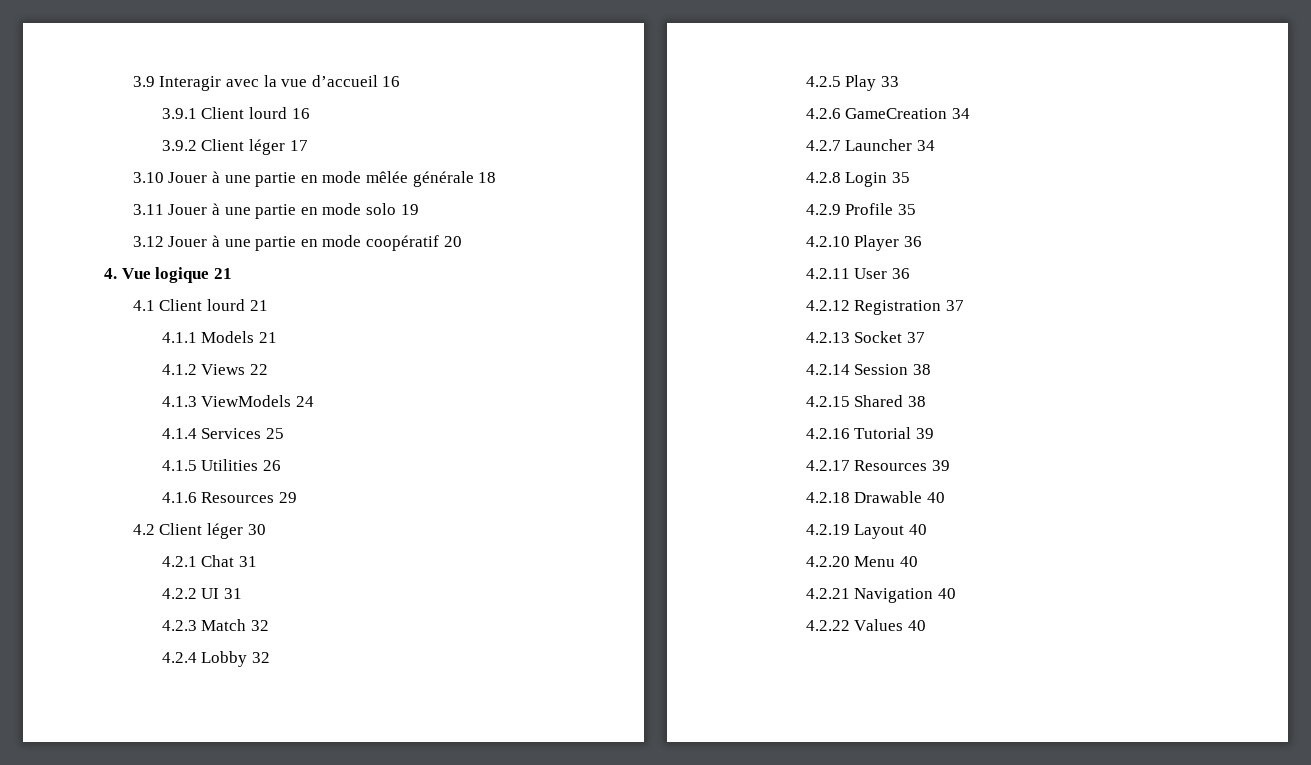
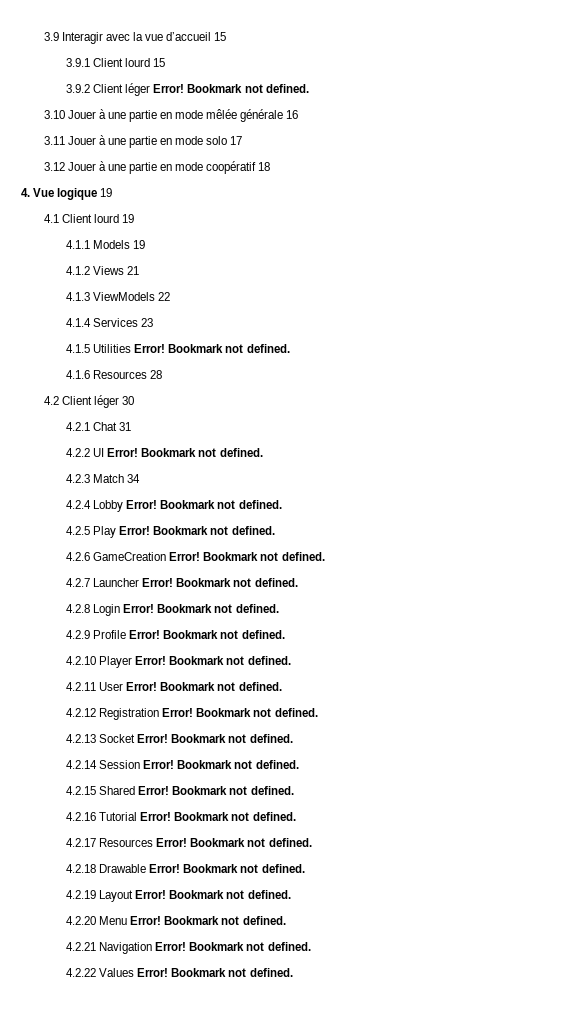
- 3.9 Interagir avec la vue d’accueil 16
+ 3.9 Interagir avec la vue d’accueil 15
- 3.9.1 Client lourd 16
+ 3.9.1 Client lourd 15
- 3.9.2 Client léger 17
+ 3.9.2 Client léger Error! Bookmark not defined.
- 3.10 Jouer à une partie en mode mêlée générale 18
+ 3.10 Jouer à une partie en mode mêlée générale 16
- 3.11 Jouer à une partie en mode solo 19
+ 3.11 Jouer à une partie en mode solo 17
- 3.12 Jouer à une partie en mode coopératif 20
+ 3.12 Jouer à une partie en mode coopératif 18
- 4. Vue logique 21
+ 4. Vue logique 19
- 4.1 Client lourd 21
+ 4.1 Client lourd 19
- 4.1.1 Models 21
+ 4.1.1 Models 19
- 4.1.2 Views 22
+ 4.1.2 Views 21
- 4.1.3 ViewModels 24
+ 4.1.3 ViewModels 22
- 4.1.4 Services 25
+ 4.1.4 Services 23
- 4.1.5 Utilities 26
+ 4.1.5 Utilities Error! Bookmark not defined.
- 4.1.6 Resources 29
+ 4.1.6 Resources 28
- 4.2.2 UI 31
+ 4.2.2 UI Error! Bookmark not defined.
- 4.2.3 Match 32
+ 4.2.3 Match 34
- 4.2.4 Lobby 32
- 4.2.5 Play 33
- 4.2.6 GameCreation 34
- 4.2.7 Launcher 34
- 4.2.8 Login 35
- 4.2.9 Profile 35
- 4.2.10 Player 36
- 4.2.11 User 36
- 4.2.12 Registration 37
- 4.2.13 Socket 37
- 4.2.14 Session 38
- 4.2.15 Shared 38
- 4.2.16 Tutorial 39
- 4.2.17 Resources 39
- 4.2.18 Drawable 40
- 4.2.19 Layout 40
- 4.2.20 Menu 40
- 4.2.21 Navigation 40
- 4.2.22 Values 40
+ 4.2.4 Lobby Error! Bookmark not defined.
+ 4.2.5 Play Error! Bookmark not defined.
+ 4.2.6 GameCreation Error! Bookmark not defined.
+ 4.2.7 Launcher Error! Bookmark not defined.
+ 4.2.8 Login Error! Bookmark not defined.
+ 4.2.9 Profile Error! Bookmark not defined.
+ 4.2.10 Player Error! Bookmark not defined.
+ 4.2.11 User Error! Bookmark not defined.
+ 4.2.12 Registration Error! Bookmark not defined.
+ 4.2.13 Socket Error! Bookmark not defined.
+ 4.2.14 Session Error! Bookmark not defined.
+ 4.2.15 Shared Error! Bookmark not defined.
+ 4.2.16 Tutorial Error! Bookmark not defined.
+ 4.2.17 Resources Error! Bookmark not defined.
+ 4.2.18 Drawable Error! Bookmark not defined.
+ 4.2.19 Layout Error! Bookmark not defined.
+ 4.2.20 Menu Error! Bookmark not defined.
+ 4.2.21 Navigation Error! Bookmark not defined.
+ 4.2.22 Values Error! Bookmark not defined.

